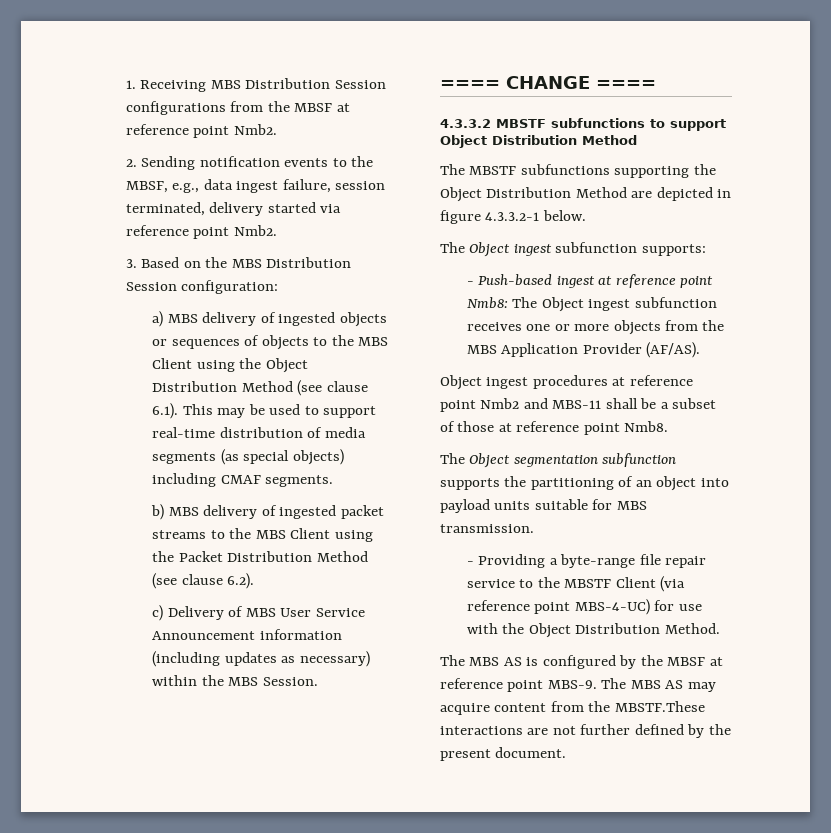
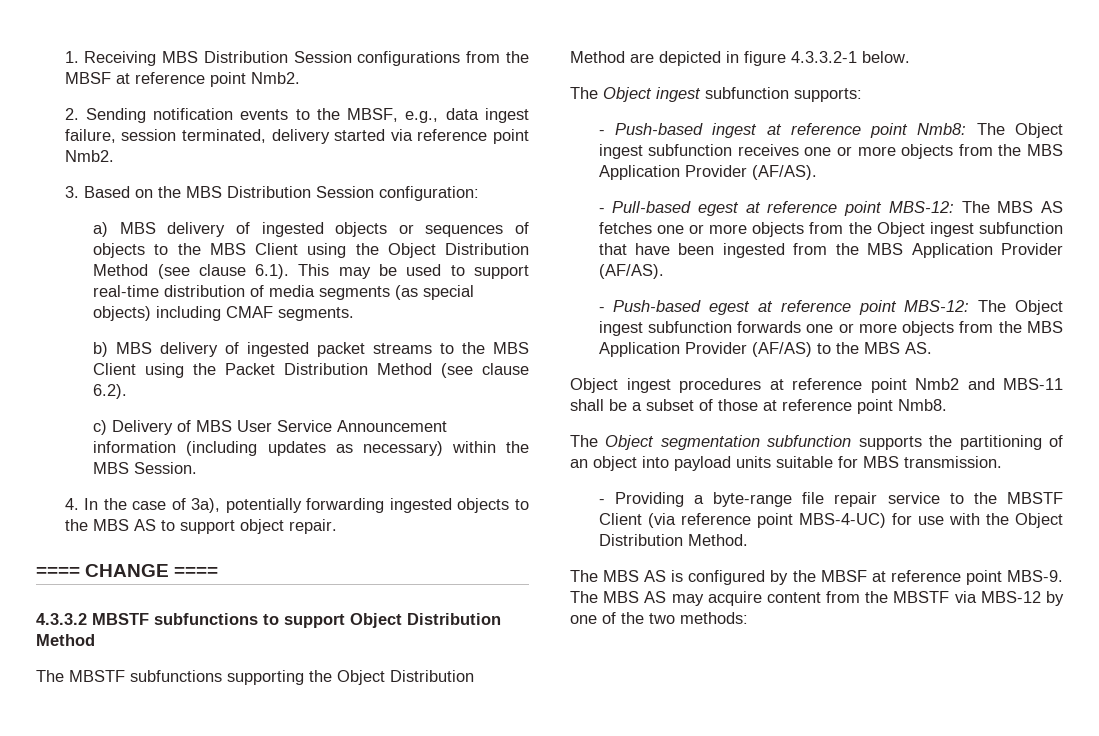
+ 4. In the case of 3a), potentially forwarding ingested objects to the MBS AS to support object repair.
+ - Pull-based egest at reference point MBS-12: The MBS AS fetches one or more objects from the Object ingest subfunction that have been ingested from the MBS Application Provider (AF/AS).
+ - Push-based egest at reference point MBS-12: The Object ingest subfunction forwards one or more objects from the MBS Application Provider (AF/AS) to the MBS AS.
- The MBS AS may acquire content from the MBSTF.These interactions are not further defined by the present document.
+ The MBS AS may acquire content from the MBSTF via MBS-12 by one of the two methods:

